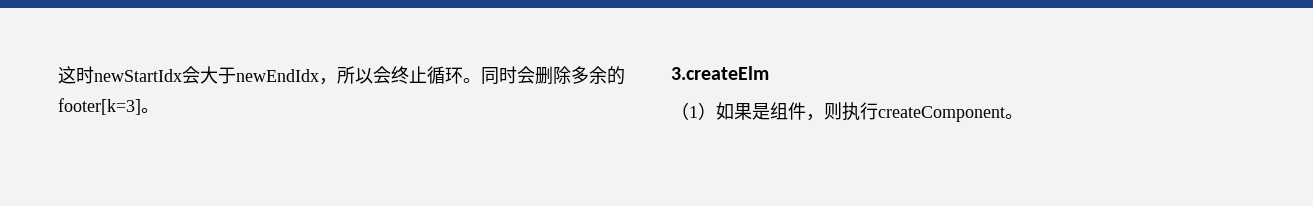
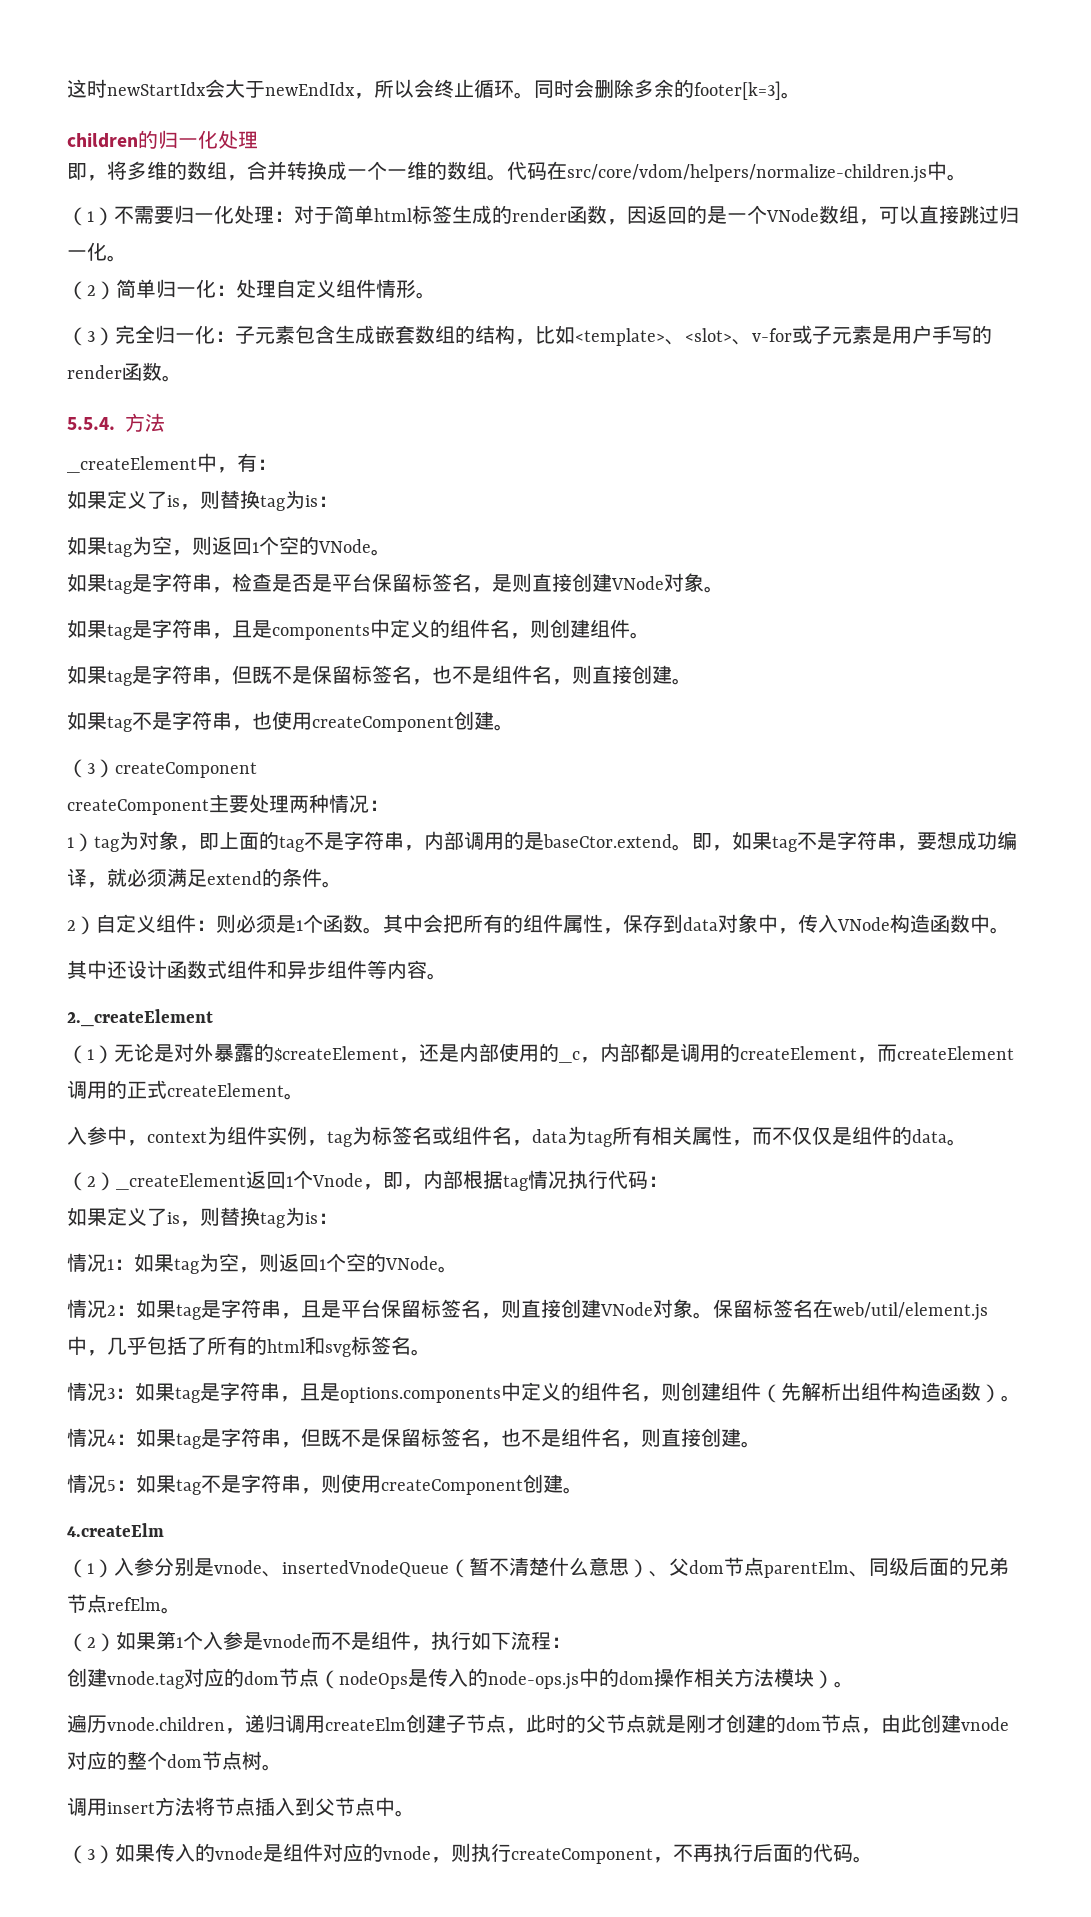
- 3.createElm
- （1）如果是组件，则执行createComponent。
+ children的归一化处理
+ 即，将多维的数组，合并转换成一个一维的数组。代码在src/core/vdom/helpers/normalize-children.js中。
+ （1）不需要归一化处理：对于简单html标签生成的render函数，因返回的是一个VNode数组，可以直接跳过归一化。
+ （2）简单归一化：处理自定义组件情形。
+ （3）完全归一化：子元素包含生成嵌套数组的结构，比如<template>、<slot>、v-for或子元素是用户手写的render函数。
+ 5.5.4.方法
+ _createElement中，有：
+ 如果定义了is，则替换tag为is：
+ 如果tag为空，则返回1个空的VNode。
+ 如果tag是字符串，检查是否是平台保留标签名，是则直接创建VNode对象。
+ 如果tag是字符串，且是components中定义的组件名，则创建组件。
+ 如果tag是字符串，但既不是保留标签名，也不是组件名，则直接创建。
+ 如果tag不是字符串，也使用createComponent创建。
+ （3）createComponent
+ createComponent主要处理两种情况：
+ 1）tag为对象，即上面的tag不是字符串，内部调用的是baseCtor.extend。即，如果tag不是字符串，要想成功编译，就必须满足extend的条件。
+ 2）自定义组件：则必须是1个函数。其中会把所有的组件属性，保存到data对象中，传入VNode构造函数中。
+ 其中还设计函数式组件和异步组件等内容。
+ 2._createElement
+ （1）无论是对外暴露的$createElement，还是内部使用的_c，内部都是调用的createElement，而createElement调用的正式createElement。
+ 入参中，context为组件实例，tag为标签名或组件名，data为tag所有相关属性，而不仅仅是组件的data。
+ （2）_createElement返回1个Vnode，即，内部根据tag情况执行代码：
+ 如果定义了is，则替换tag为is：
+ 情况1：如果tag为空，则返回1个空的VNode。
+ 情况2：如果tag是字符串，且是平台保留标签名，则直接创建VNode对象。保留标签名在web/util/element.js中，几乎包括了所有的html和svg标签名。
+ 情况3：如果tag是字符串，且是options.components中定义的组件名，则创建组件（先解析出组件构造函数）。
+ 情况4：如果tag是字符串，但既不是保留标签名，也不是组件名，则直接创建。
+ 情况5：如果tag不是字符串，则使用createComponent创建。
+ 4.createElm
+ （1）入参分别是vnode、insertedVnodeQueue（暂不清楚什么意思）、父dom节点parentElm、同级后面的兄弟节点refElm。
+ （2）如果第1个入参是vnode而不是组件，执行如下流程：
+ 创建vnode.tag对应的dom节点（nodeOps是传入的node-ops.js中的dom操作相关方法模块）。
+ 遍历vnode.children，递归调用createElm创建子节点，此时的父节点就是刚才创建的dom节点，由此创建vnode对应的整个dom节点树。
+ 调用insert方法将节点插入到父节点中。
+ （3）如果传入的vnode是组件对应的vnode，则执行createComponent，不再执行后面的代码。

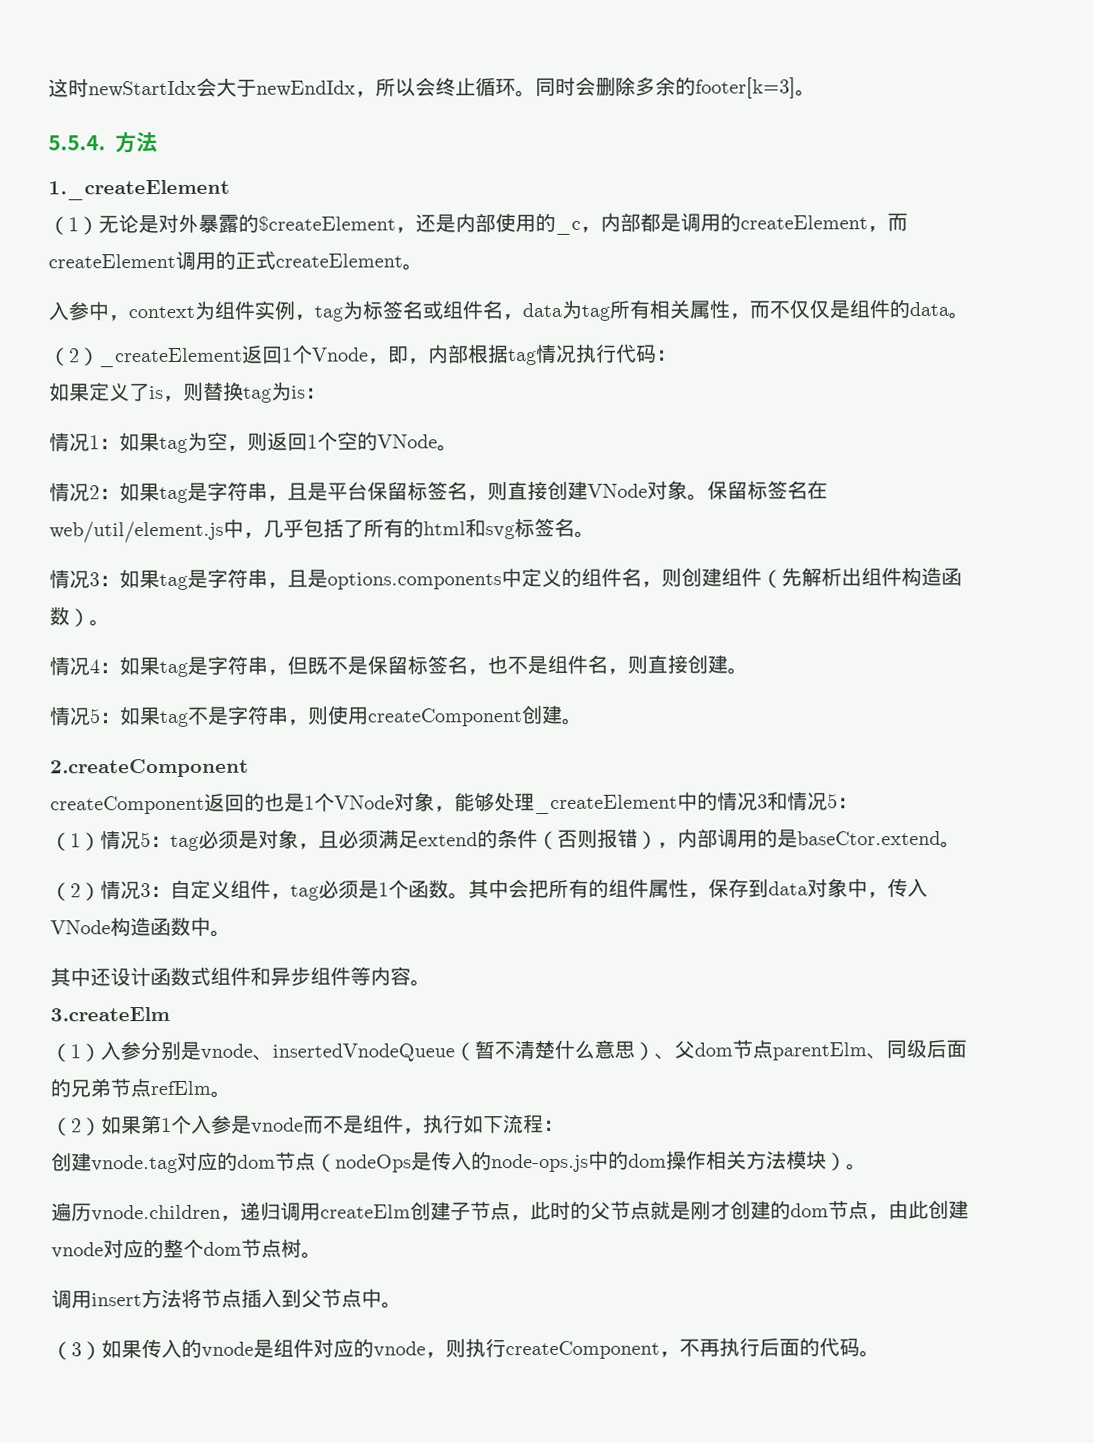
- children的归一化处理
- 即，将多维的数组，合并转换成一个一维的数组。代码在src/core/vdom/helpers/normalize-children.js中。
- （1）不需要归一化处理：对于简单html标签生成的render函数，因返回的是一个VNode数组，可以直接跳过归一化。
- （2）简单归一化：处理自定义组件情形。
- （3）完全归一化：子元素包含生成嵌套数组的结构，比如<template>、<slot>、v-for或子元素是用户手写的render函数。
  5.5.4.方法
- _createElement中，有：
- 如果定义了is，则替换tag为is：
- 如果tag为空，则返回1个空的VNode。
- 如果tag是字符串，检查是否是平台保留标签名，是则直接创建VNode对象。
- 如果tag是字符串，且是components中定义的组件名，则创建组件。
- 如果tag是字符串，但既不是保留标签名，也不是组件名，则直接创建。
- 如果tag不是字符串，也使用createComponent创建。
- （3）createComponent
- createComponent主要处理两种情况：
- 1）tag为对象，即上面的tag不是字符串，内部调用的是baseCtor.extend。即，如果tag不是字符串，要想成功编译，就必须满足extend的条件。
- 2）自定义组件：则必须是1个函数。其中会把所有的组件属性，保存到data对象中，传入VNode构造函数中。
- 其中还设计函数式组件和异步组件等内容。
- 2._createElement
+ 1._createElement
- 4.createElm
+ 2.createComponent
+ createComponent返回的也是1个VNode对象，能够处理_createElement中的情况3和情况5：
+ （1）情况5：tag必须是对象，且必须满足extend的条件（否则报错），内部调用的是baseCtor.extend。
+ （2）情况3：自定义组件，tag必须是1个函数。其中会把所有的组件属性，保存到data对象中，传入VNode构造函数中。
+ 其中还设计函数式组件和异步组件等内容。
+ 3.createElm

